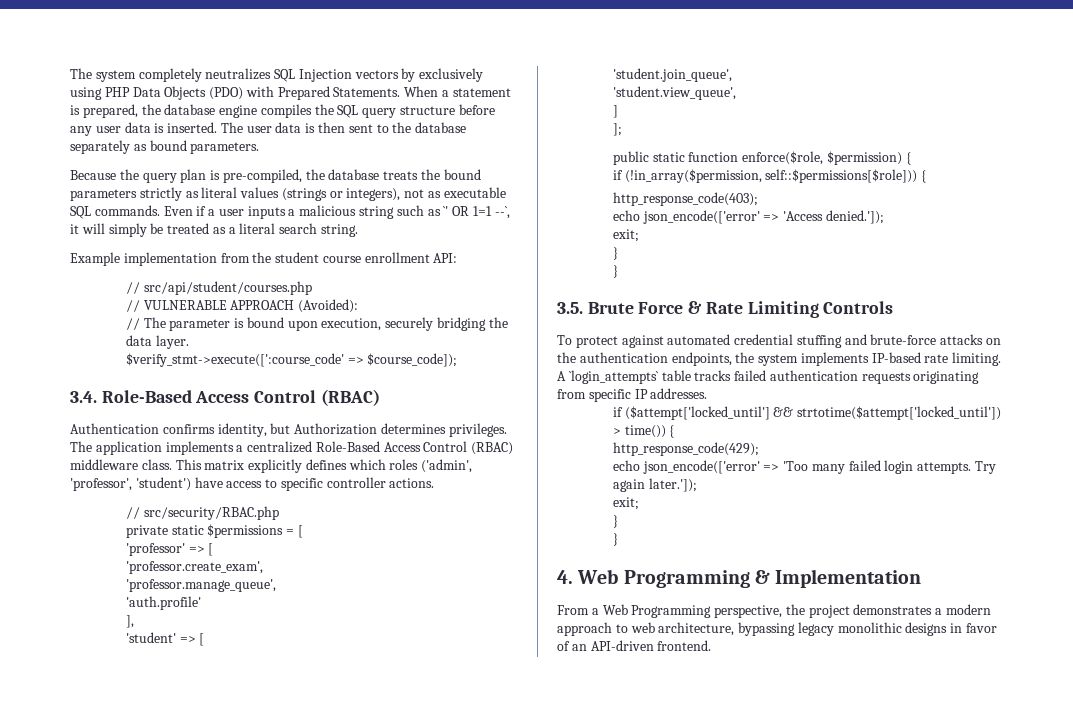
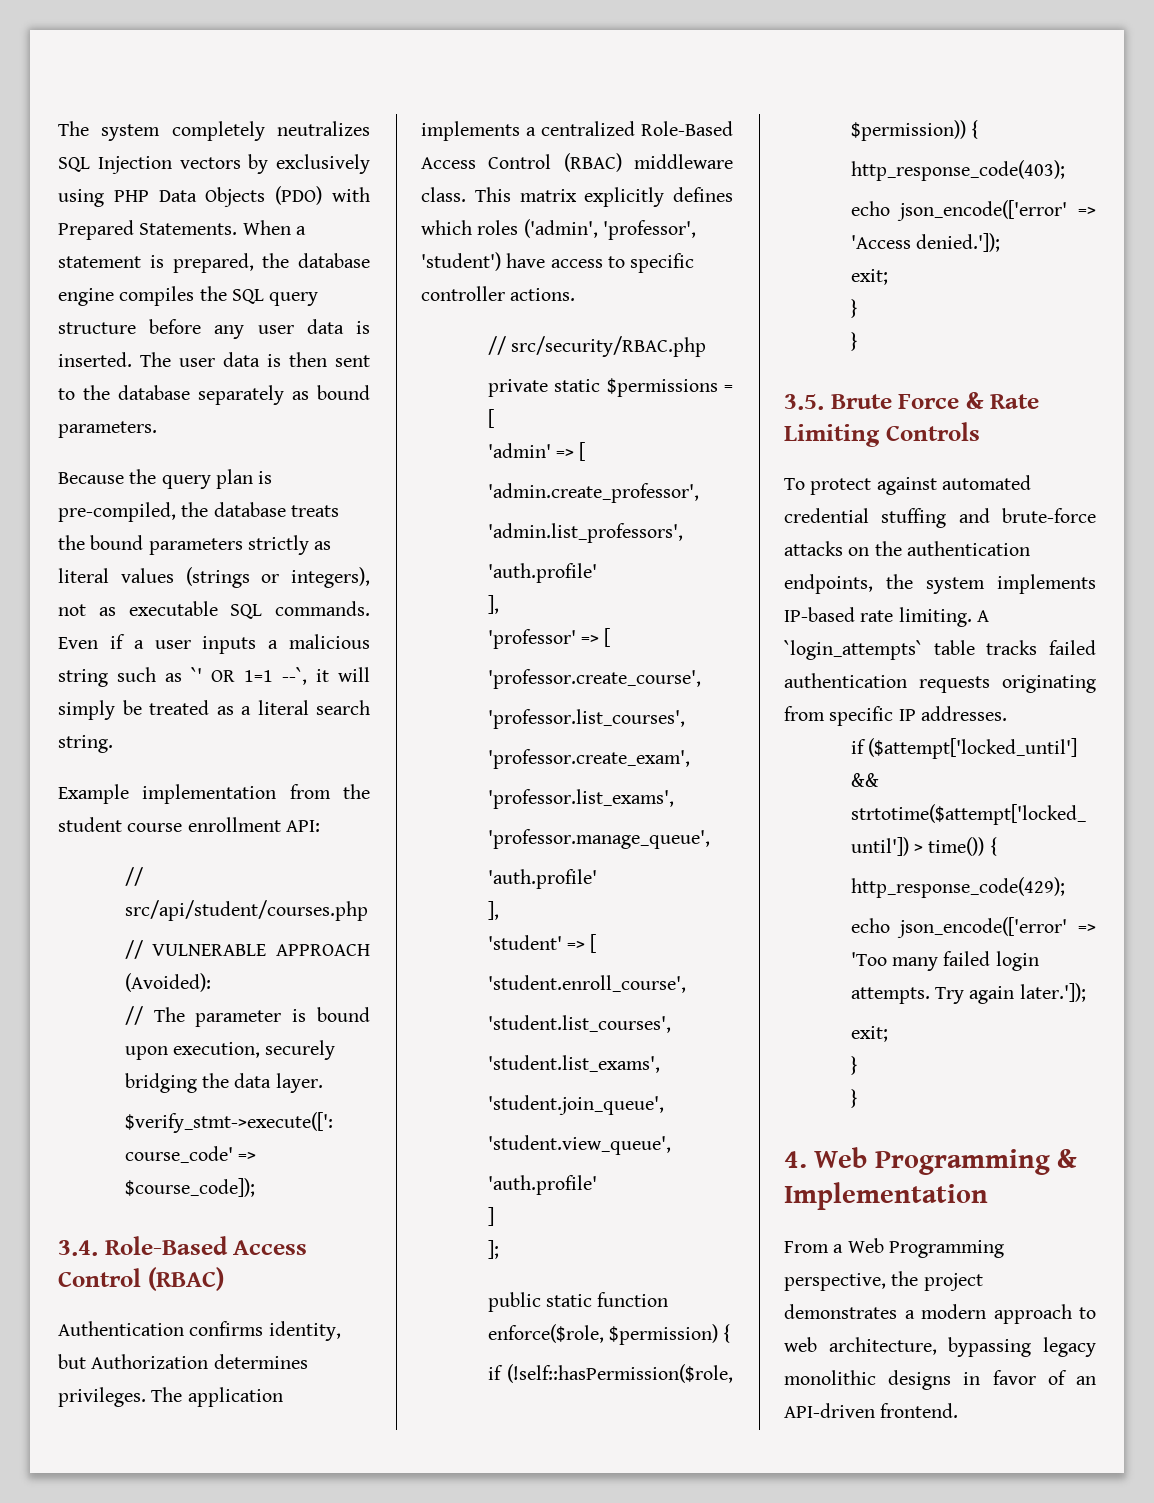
+ 'admin' => [
+ 'admin.create_professor',
+ 'admin.list_professors',
+ 'auth.profile'
+ ],
+ 'professor.create_course',
+ 'professor.list_courses',
+ 'professor.list_exams',
+ 'student.enroll_course',
+ 'student.list_courses',
+ 'student.list_exams',
  'student.view_queue',
+ 'auth.profile'
- if (!in_array($permission, self::$permissions[$role])) {
+ if (!self::hasPermission($role, $permission)) {

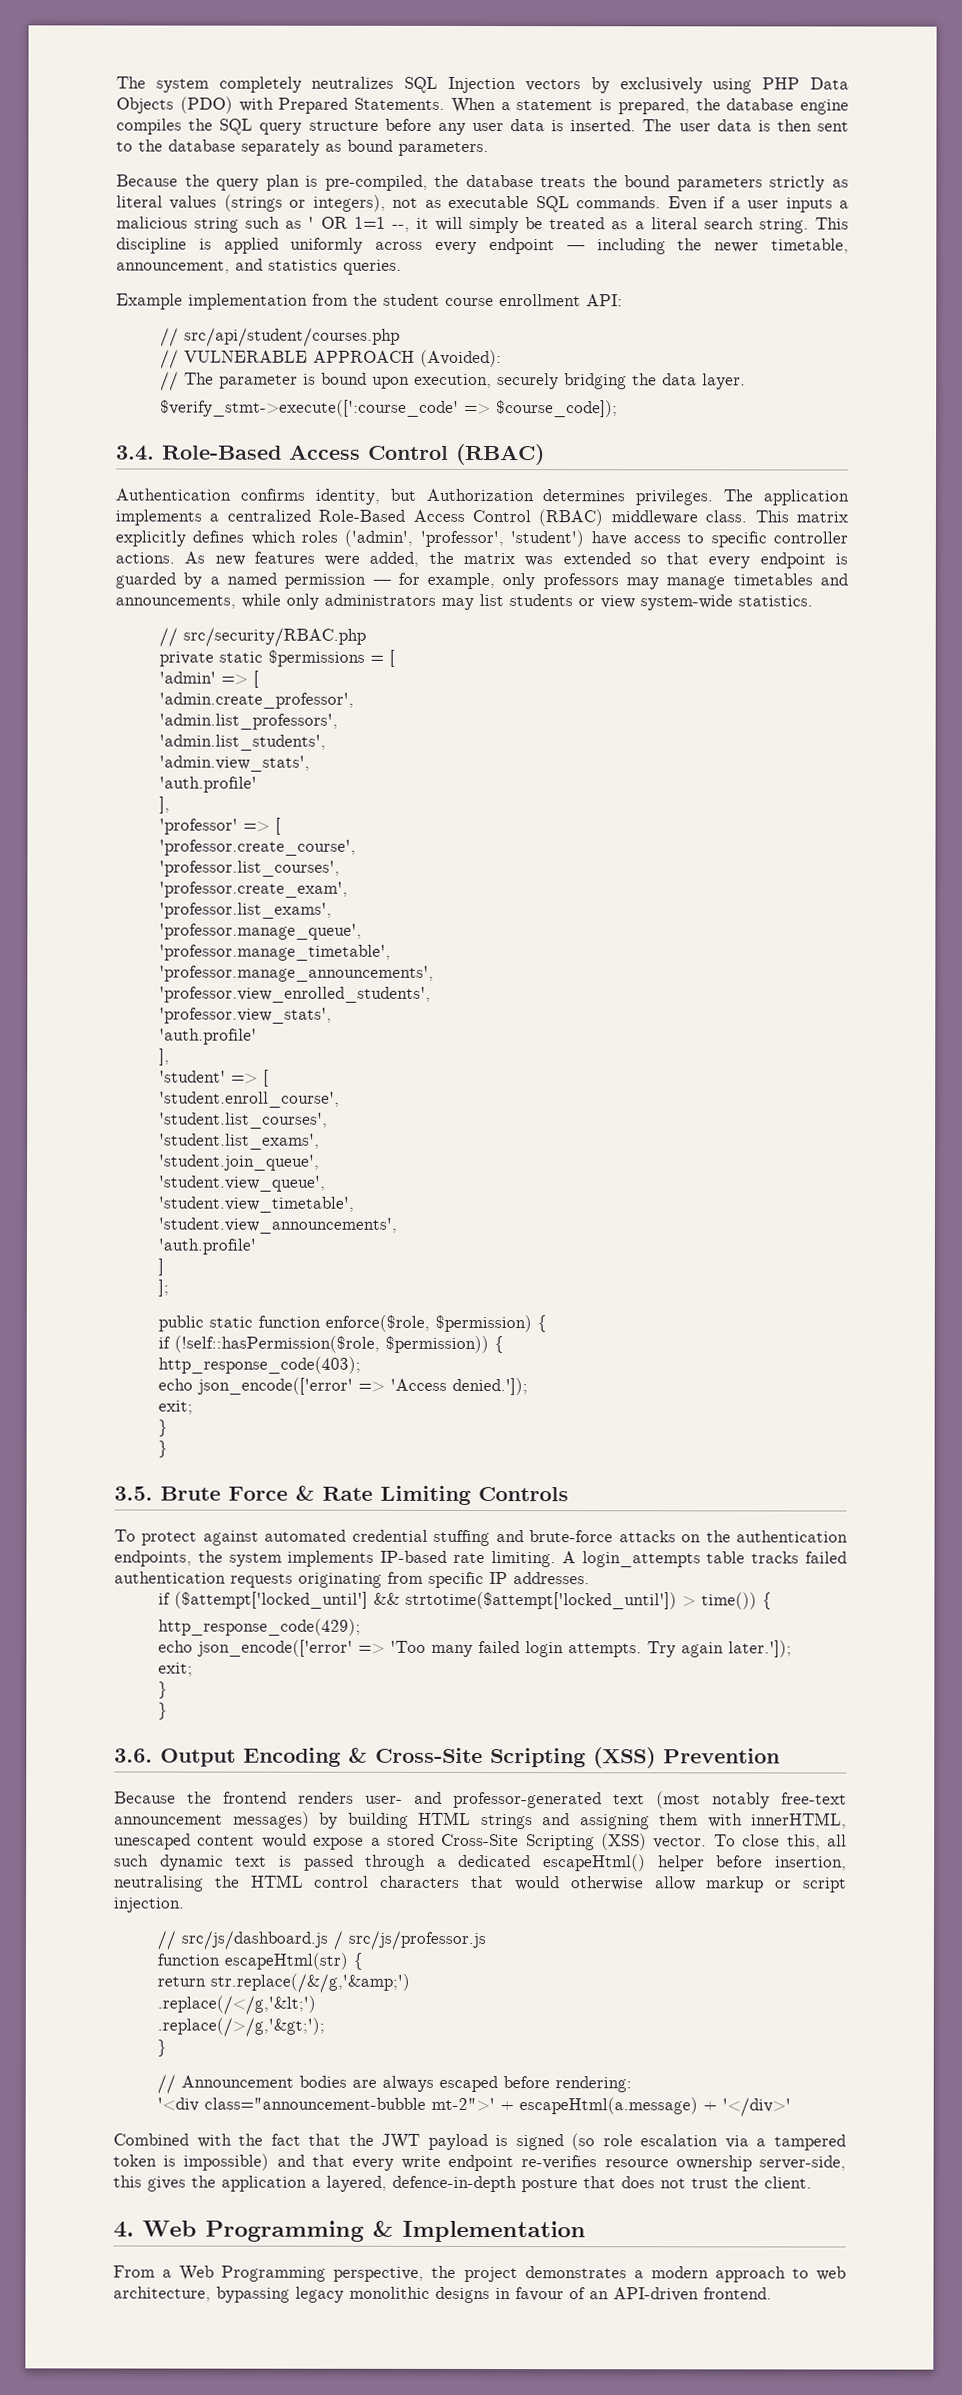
- Even if a user inputs a malicious string such as `' OR 1=1 --`, it will simply be treated as a literal search string.
+ Even if a user inputs a malicious string such as ' OR 1=1 --, it will simply be treated as a literal search string. This discipline is applied uniformly across every endpoint — including the newer timetable, announcement, and statistics queries.
+ As new features were added, the matrix was extended so that every endpoint is guarded by a named permission — for example, only professors may manage timetables and announcements, while only administrators may list students or view system-wide statistics.
+ 'admin.list_students',
+ 'admin.view_stats',
+ 'professor.manage_timetable',
+ 'professor.manage_announcements',
+ 'professor.view_enrolled_students',
+ 'professor.view_stats',
+ 'student.view_timetable',
+ 'student.view_announcements',
- A `login_attempts` table tracks failed authentication requests originating from specific IP addresses.
+ A login_attempts table tracks failed authentication requests originating from specific IP addresses.
+ 3.6. Output Encoding & Cross-Site Scripting (XSS) Prevention
+ Because the frontend renders user- and professor-generated text (most notably free-text announcement messages) by building HTML strings and assigning them with innerHTML, unescaped content would expose a stored Cross-Site Scripting (XSS) vector. To close this, all such dynamic text is passed through a dedicated escapeHtml() helper before insertion, neutralising the HTML control characters that would otherwise allow markup or script injection.
+ // src/js/dashboard.js / src/js/professor.js
+ function escapeHtml(str) {
+ return str.replace(/&/g,'&amp;')
+ .replace(/</g,'&lt;')
+ .replace(/>/g,'&gt;');
+ }
+ // Announcement bodies are always escaped before rendering:
+ '<div class="announcement-bubble mt-2">' + escapeHtml(a.message) + '</div>'
+ Combined with the fact that the JWT payload is signed (so role escalation via a tampered token is impossible) and that every write endpoint re-verifies resource ownership server-side, this gives the application a layered, defence-in-depth posture that does not trust the client.
- From a Web Programming perspective, the project demonstrates a modern approach to web architecture, bypassing legacy monolithic designs in favor of an API-driven frontend.
+ From a Web Programming perspective, the project demonstrates a modern approach to web architecture, bypassing legacy monolithic designs in favour of an API-driven frontend.

